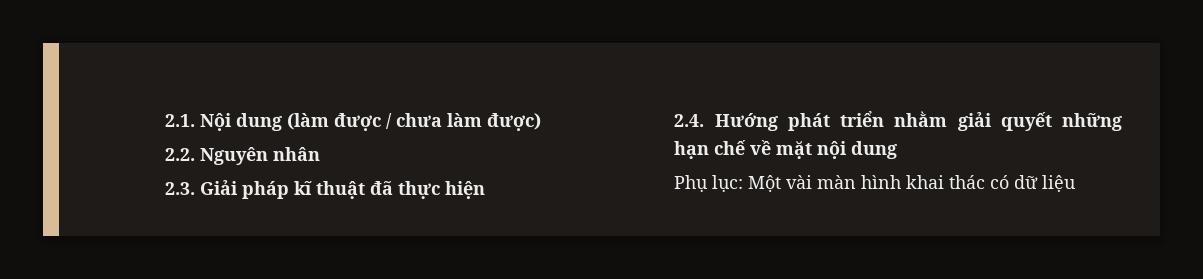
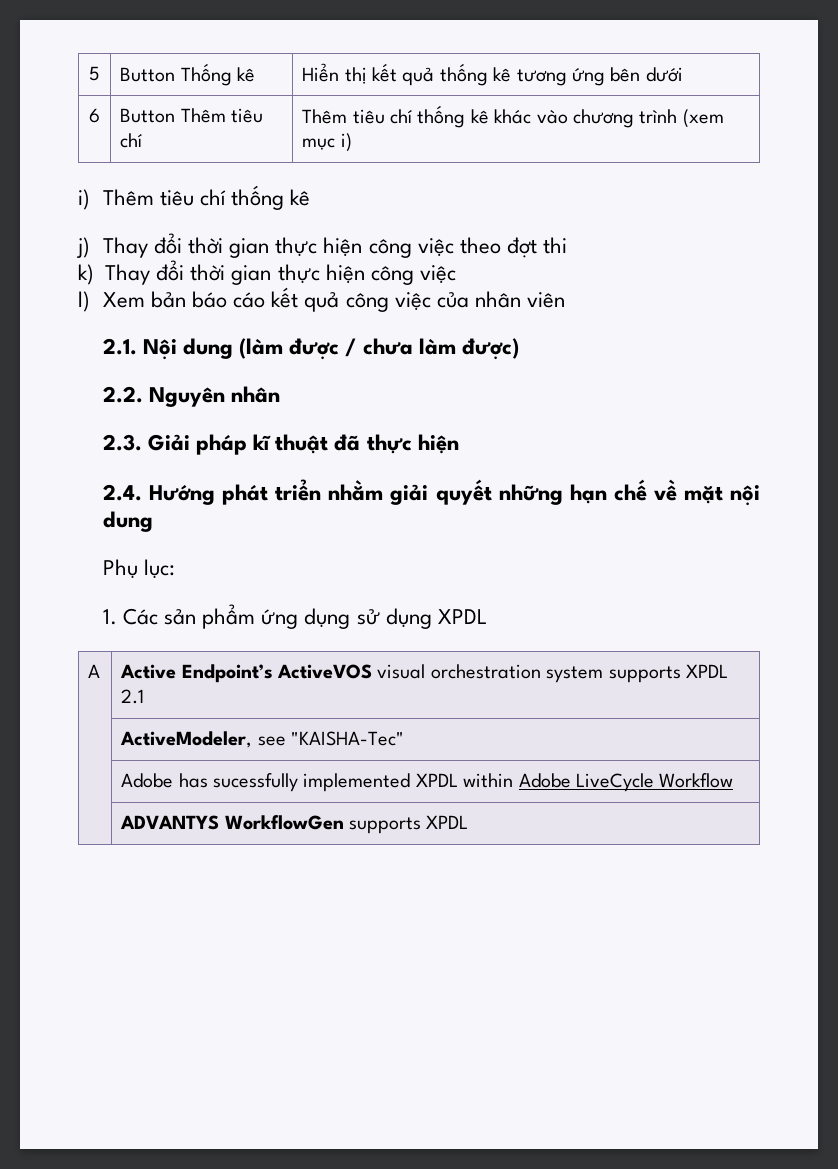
+ 5 | Button Thống kê | Hiển thị kết quả thống kê tương ứng bên dưới
+ 6 | Button Thêm tiêu chí | Thêm tiêu chí thống kê khác vào chương trình (xem mục i)
+ i) Thêm tiêu chí thống kê
+ j) Thay đổi thời gian thực hiện công việc theo đợt thi
+ k) Thay đổi thời gian thực hiện công việc
+ l) Xem bản báo cáo kết quả công việc của nhân viên
- Phụ lục: Một vài màn hình khai thác có dữ liệu
+ Phụ lục:
+ 1. Các sản phẩm ứng dụng sử dụng XPDL
+ A | Active Endpoint’s ActiveVOS visual orchestration system supports XPDL 2.1
+ | ActiveModeler, see "KAISHA-Tec"
+ | Adobe has sucessfully implemented XPDL within Adobe LiveCycle Workflow
+ | ADVANTYS WorkflowGen supports XPDL

